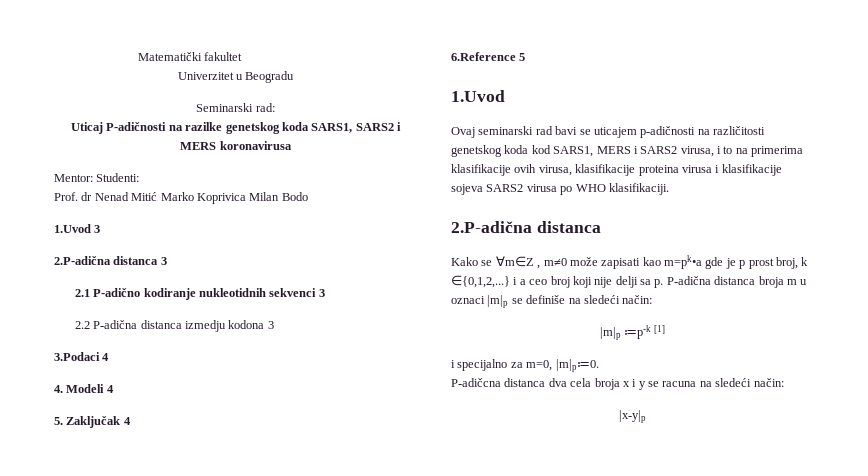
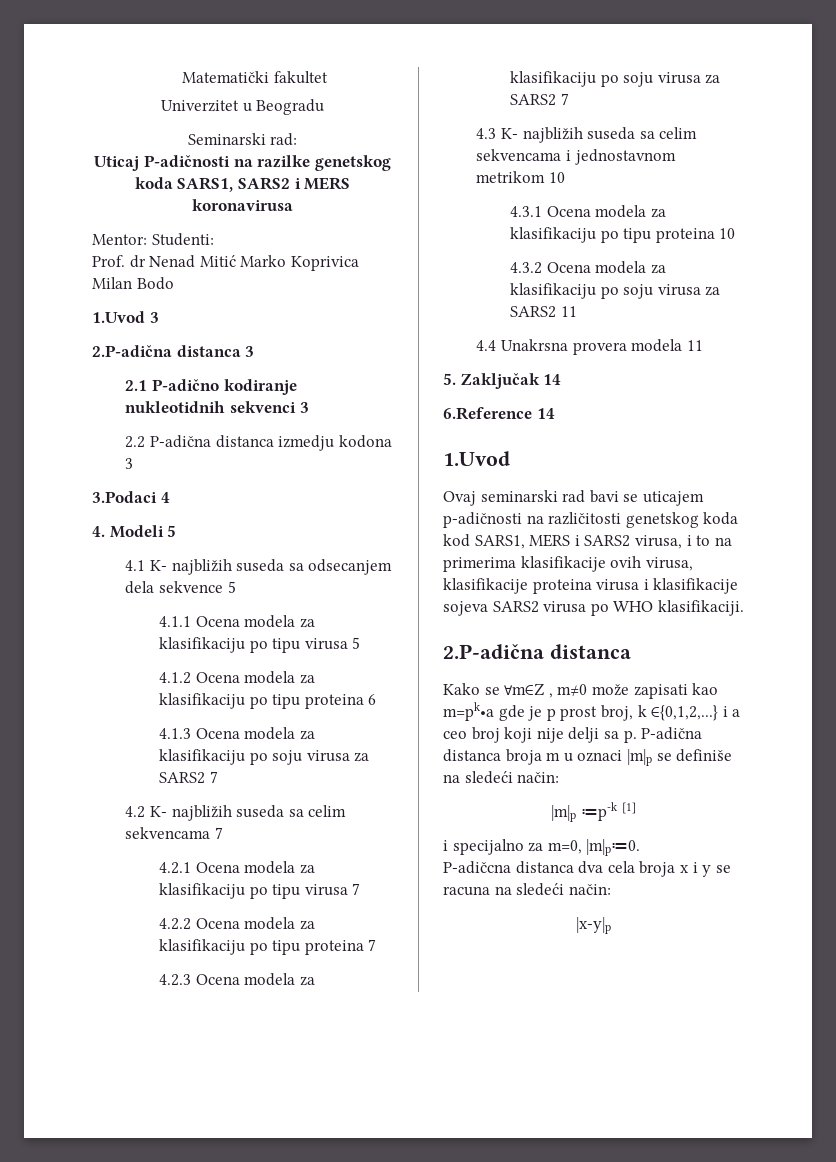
- 4. Modeli 4
+ 4. Modeli 5
+ 4.1 K- najbližih suseda sa odsecanjem dela sekvence 5
+ 4.1.1 Ocena modela za klasifikaciju po tipu virusa 5
+ 4.1.2 Ocena modela za klasifikaciju po tipu proteina 6
+ 4.1.3 Ocena modela za klasifikaciju po soju virusa za SARS2 7
+ 4.2 K- najbližih suseda sa celim sekvencama 7
+ 4.2.1 Ocena modela za klasifikaciju po tipu virusa 7
+ 4.2.2 Ocena modela za klasifikaciju po tipu proteina 7
+ 4.2.3 Ocena modela za klasifikaciju po soju virusa za SARS2 7
+ 4.3 K- najbližih suseda sa celim sekvencama i jednostavnom metrikom 10
+ 4.3.1 Ocena modela za klasifikaciju po tipu proteina 10
+ 4.3.2 Ocena modela za klasifikaciju po soju virusa za SARS2 11
+ 4.4 Unakrsna provera modela 11
- 5. Zaključak 4
+ 5. Zaključak 14
- 6.Reference 5
+ 6.Reference 14

